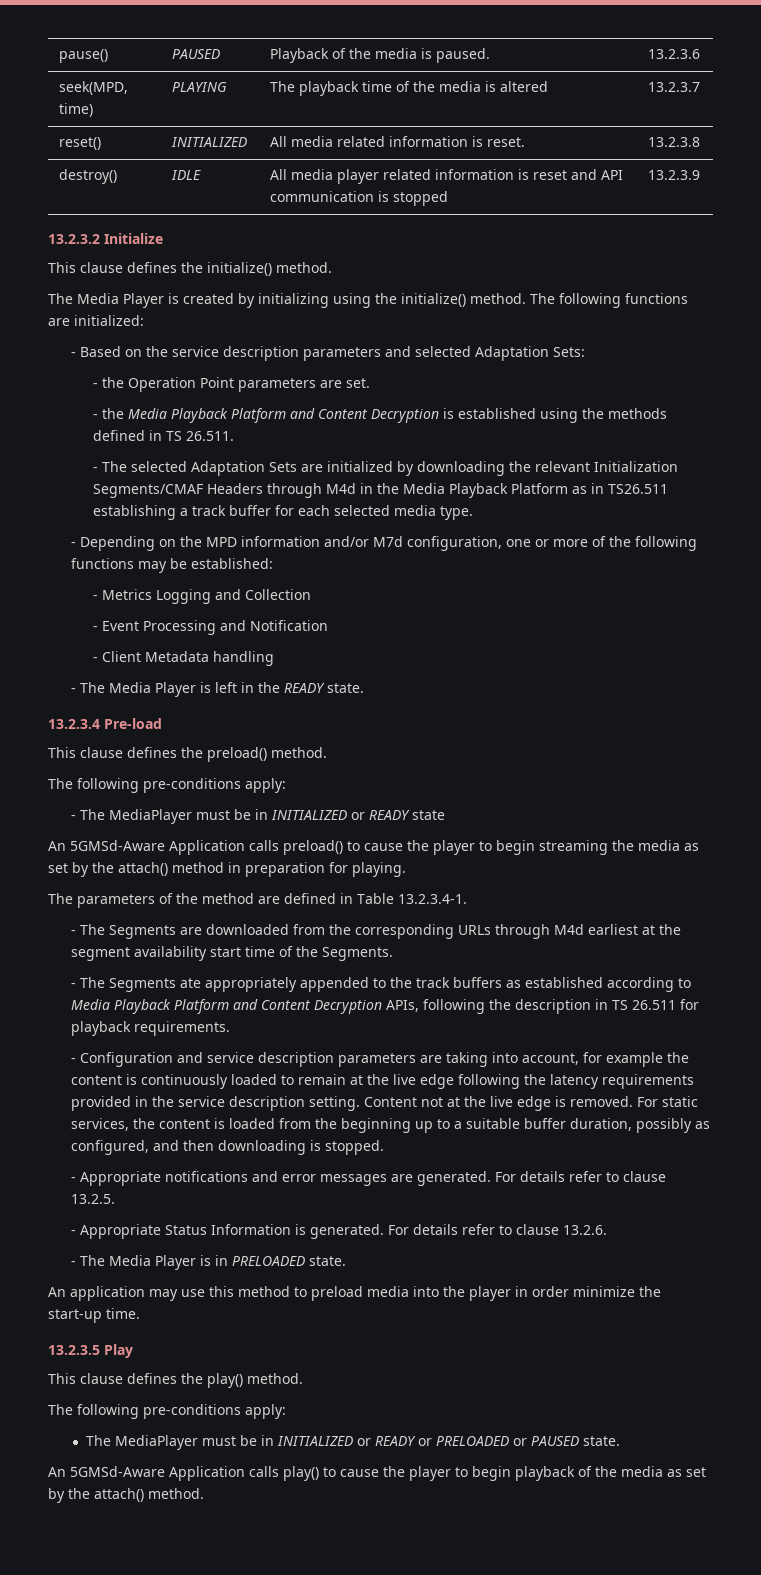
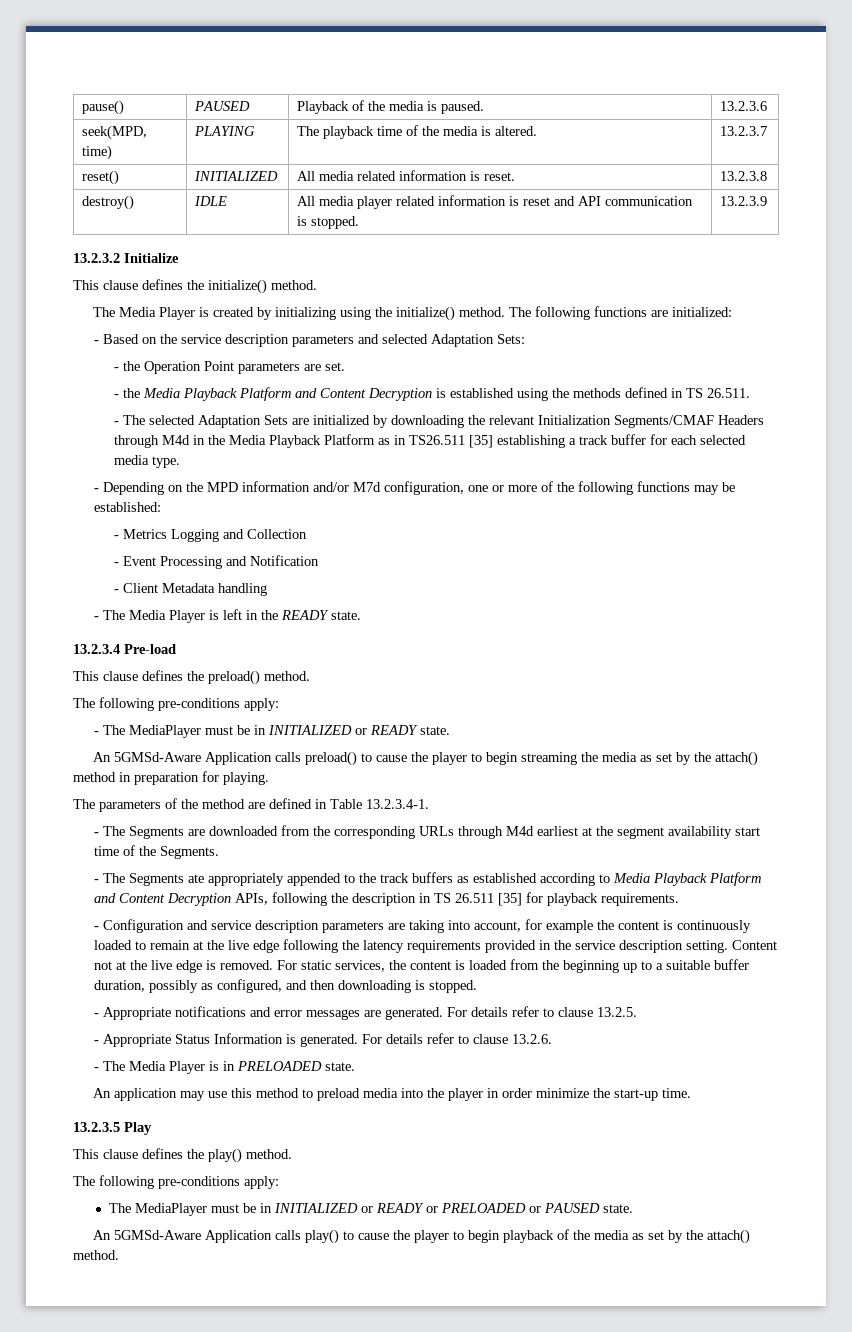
- seek(MPD, time) | PLAYING | The playback time of the media is altered | 13.2.3.7
+ seek(MPD, time) | PLAYING | The playback time of the media is altered. | 13.2.3.7
- destroy() | IDLE | All media player related information is reset and API communication is stopped | 13.2.3.9
+ destroy() | IDLE | All media player related information is reset and API communication is stopped. | 13.2.3.9
- - The selected Adaptation Sets are initialized by downloading the relevant Initialization Segments/CMAF Headers through M4d in the Media Playback Platform as in TS26.511 establishing a track buffer for each selected media type.
+ - The selected Adaptation Sets are initialized by downloading the relevant Initialization Segments/CMAF Headers through M4d in the Media Playback Platform as in TS26.511 [35] establishing a track buffer for each selected media type.
- - The MediaPlayer must be in INITIALIZED or READY state
+ - The MediaPlayer must be in INITIALIZED or READY state.
- - The Segments ate appropriately appended to the track buffers as established according to Media Playback Platform and Content Decryption APIs, following the description in TS 26.511 for playback requirements.
+ - The Segments ate appropriately appended to the track buffers as established according to Media Playback Platform and Content Decryption APIs, following the description in TS 26.511 [35] for playback requirements.

